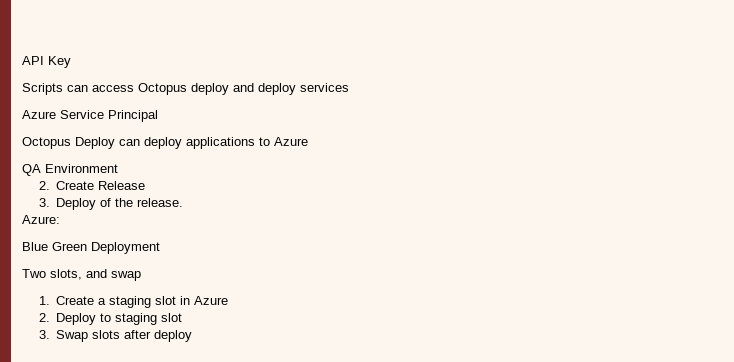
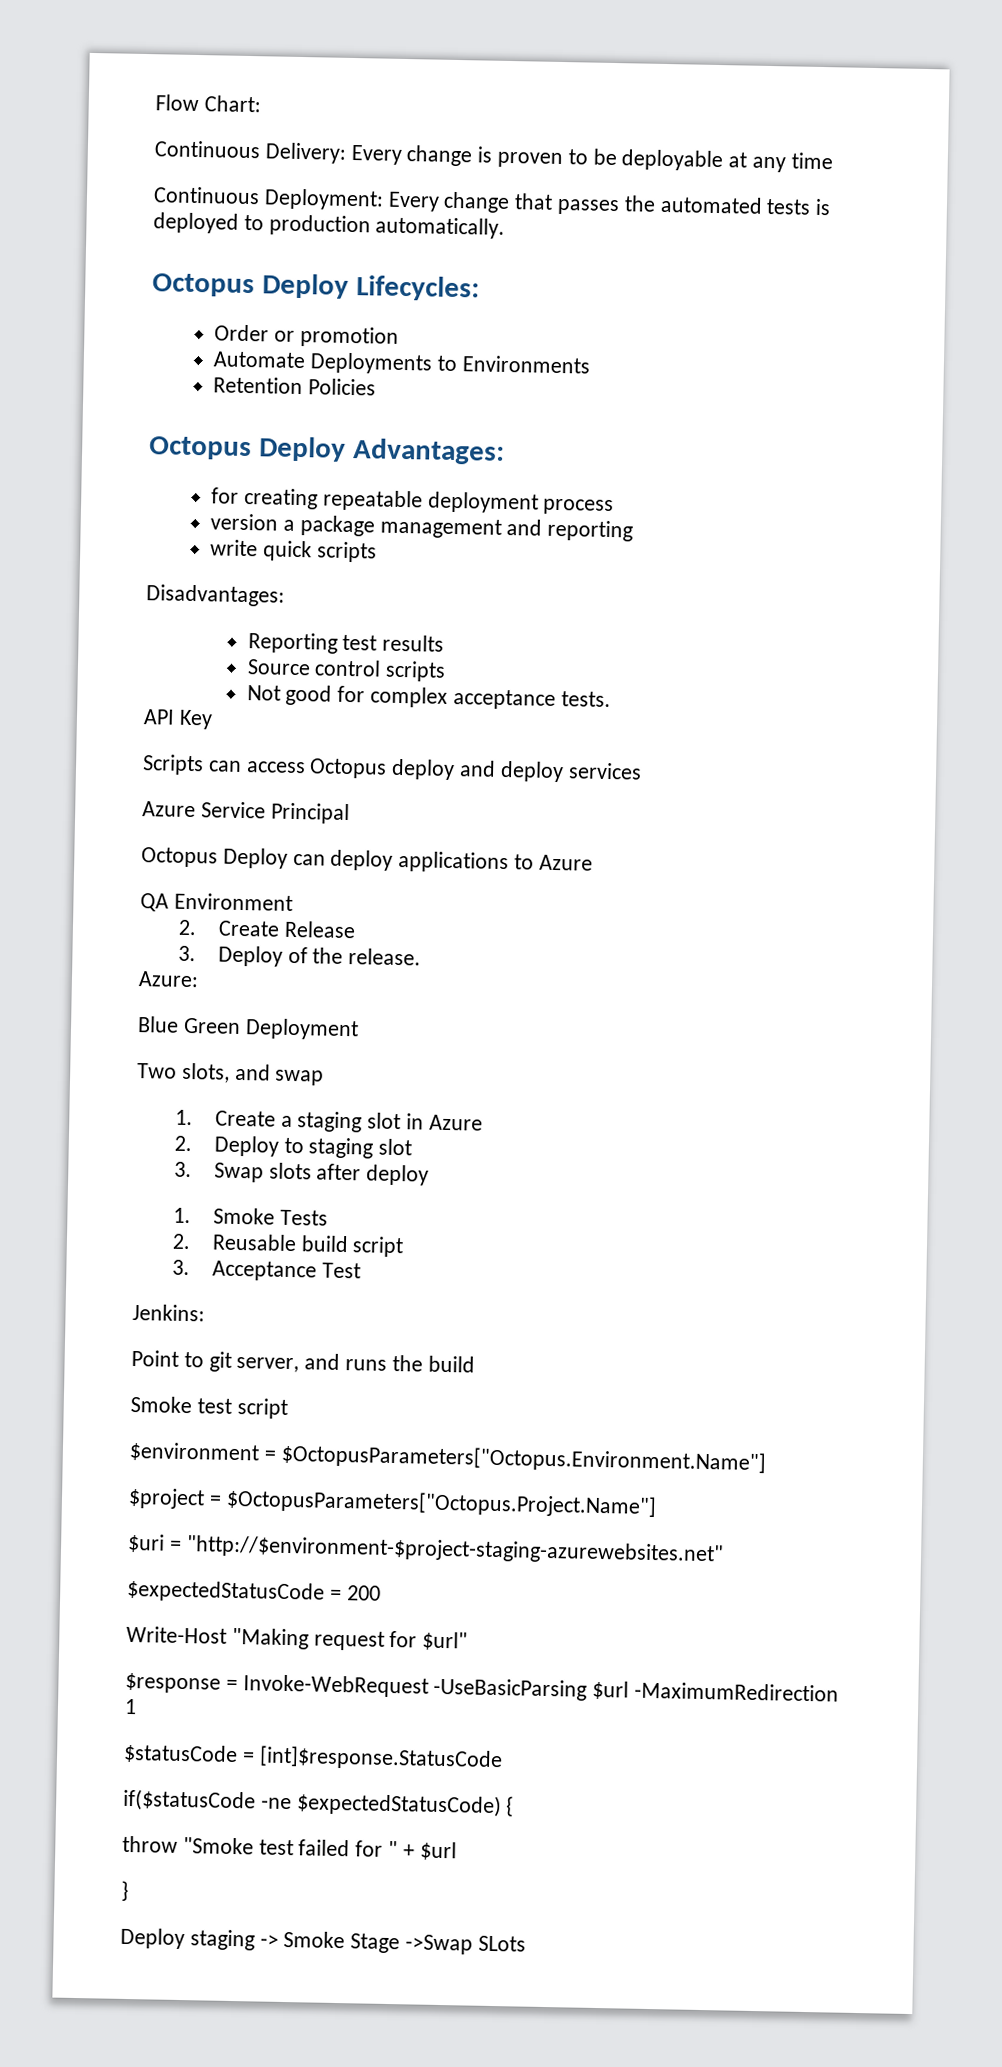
+ Flow Chart:
+ Continuous Delivery: Every change is proven to be deployable at any time
+ Continuous Deployment: Every change that passes the automated tests is deployed to production automatically.
+ Octopus Deploy Lifecycles:
+ Order or promotion
+ Automate Deployments to Environments
+ Retention Policies
+ Octopus Deploy Advantages:
+ for creating repeatable deployment process
+ version a package management and reporting
+ write quick scripts
+ Disadvantages:
+ Reporting test results
+ Source control scripts
+ Not good for complex acceptance tests.
+ 1. Smoke Tests
+ 2. Reusable build script
+ 3. Acceptance Test
+ Jenkins:
+ Point to git server, and runs the build
+ Smoke test script
+ $environment = $OctopusParameters["Octopus.Environment.Name"]
+ $project = $OctopusParameters["Octopus.Project.Name"]
+ $uri = "http://$environment-$project-staging-azurewebsites.net"
+ $expectedStatusCode = 200
+ Write-Host "Making request for $url"
+ $response = Invoke-WebRequest -UseBasicParsing $url -MaximumRedirection 1
+ $statusCode = [int]$response.StatusCode
+ if($statusCode -ne $expectedStatusCode) {
+ throw "Smoke test failed for " + $url
+ }
+ Deploy staging -> Smoke Stage ->Swap SLots

